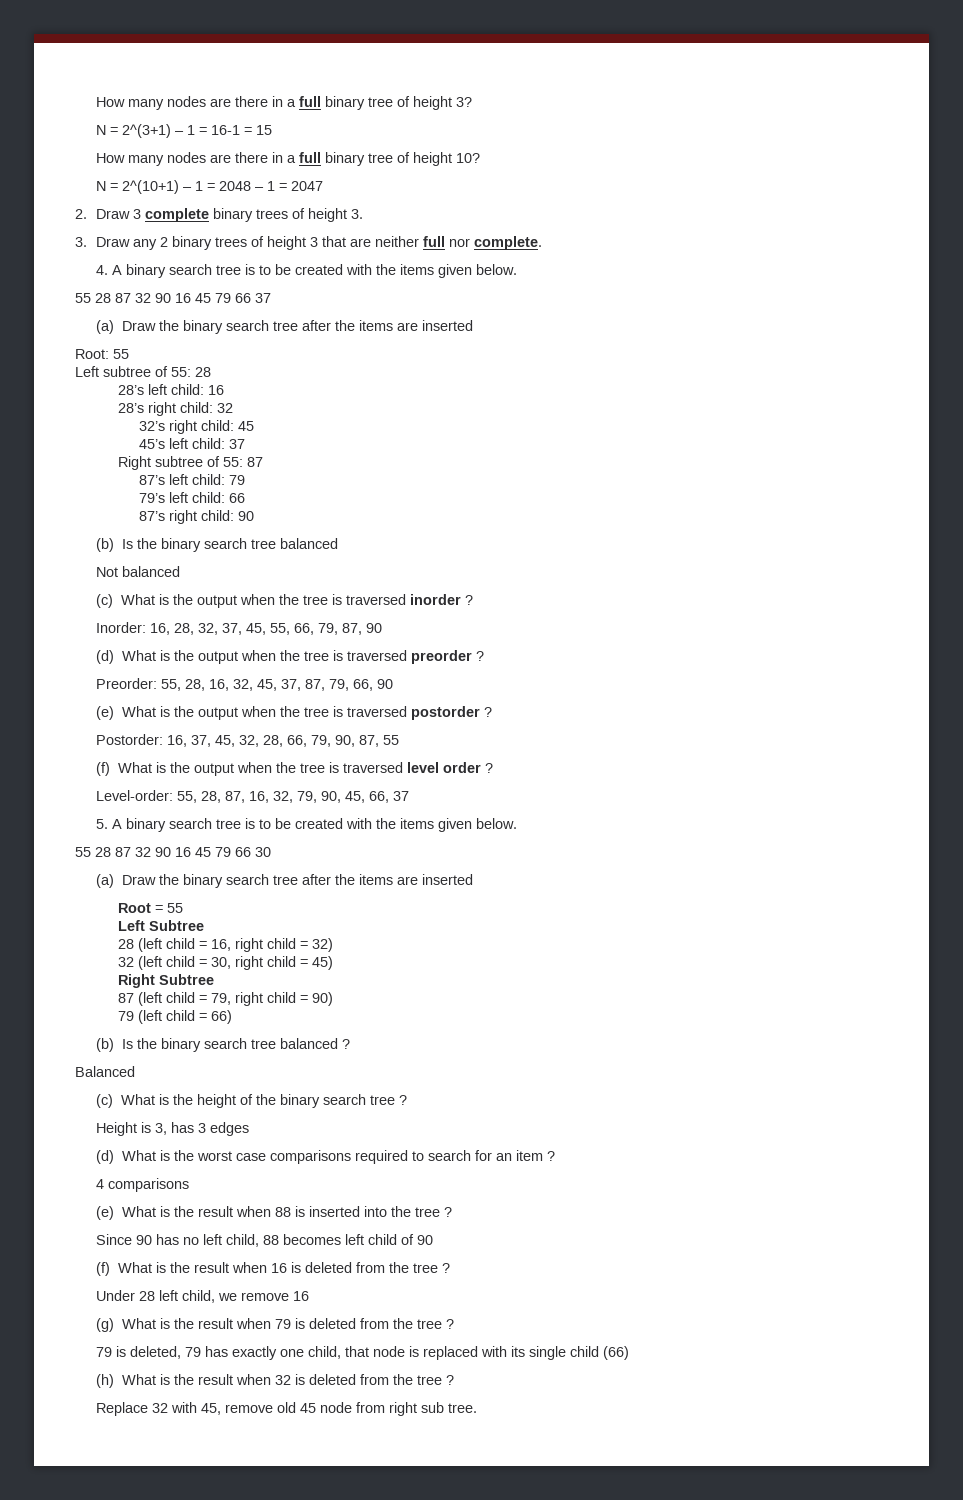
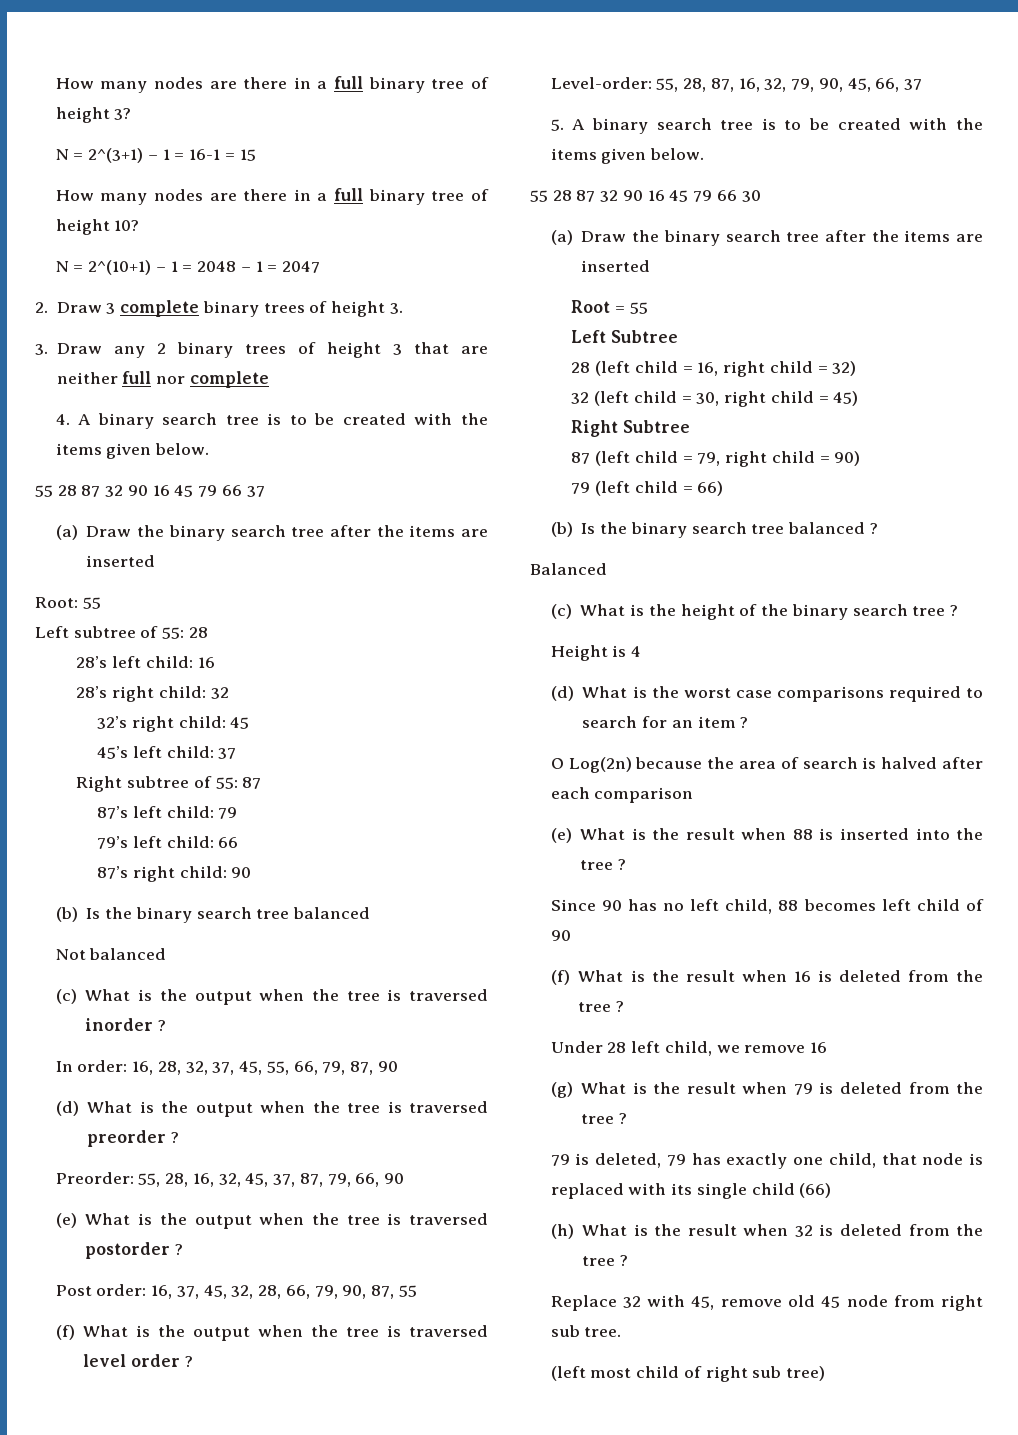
- 3. Draw any 2 binary trees of height 3 that are neither full nor complete.
+ 3. Draw any 2 binary trees of height 3 that are neither full nor complete
- Inorder: 16, 28, 32, 37, 45, 55, 66, 79, 87, 90
+ In order: 16, 28, 32, 37, 45, 55, 66, 79, 87, 90
- Postorder: 16, 37, 45, 32, 28, 66, 79, 90, 87, 55
+ Post order: 16, 37, 45, 32, 28, 66, 79, 90, 87, 55
- Height is 3, has 3 edges
+ Height is 4
- 4 comparisons
+ O Log(2n) because the area of search is halved after each comparison
+ (left most child of right sub tree)

